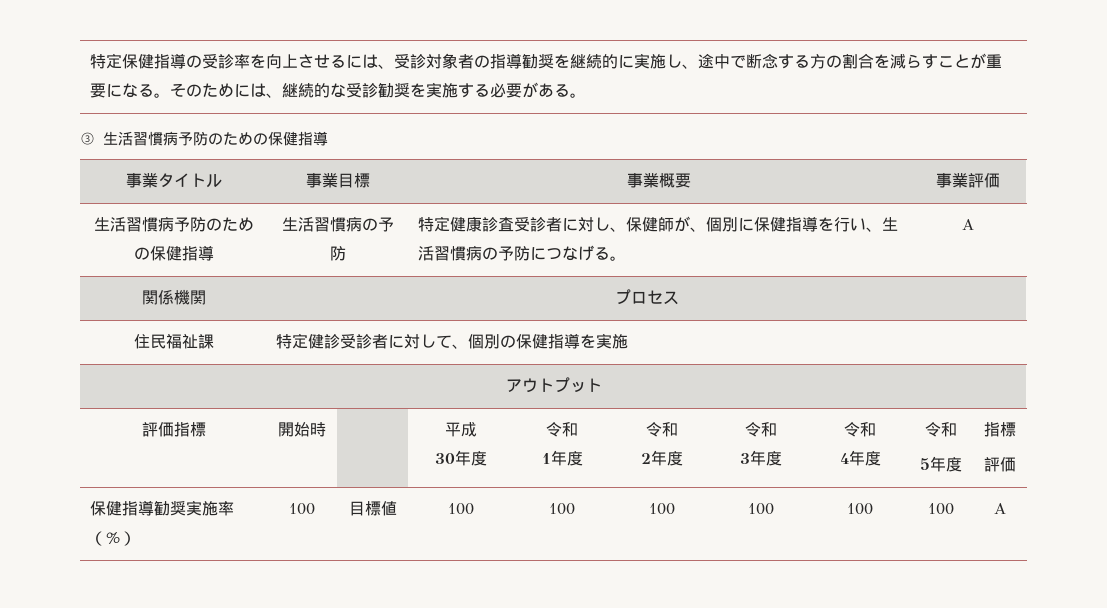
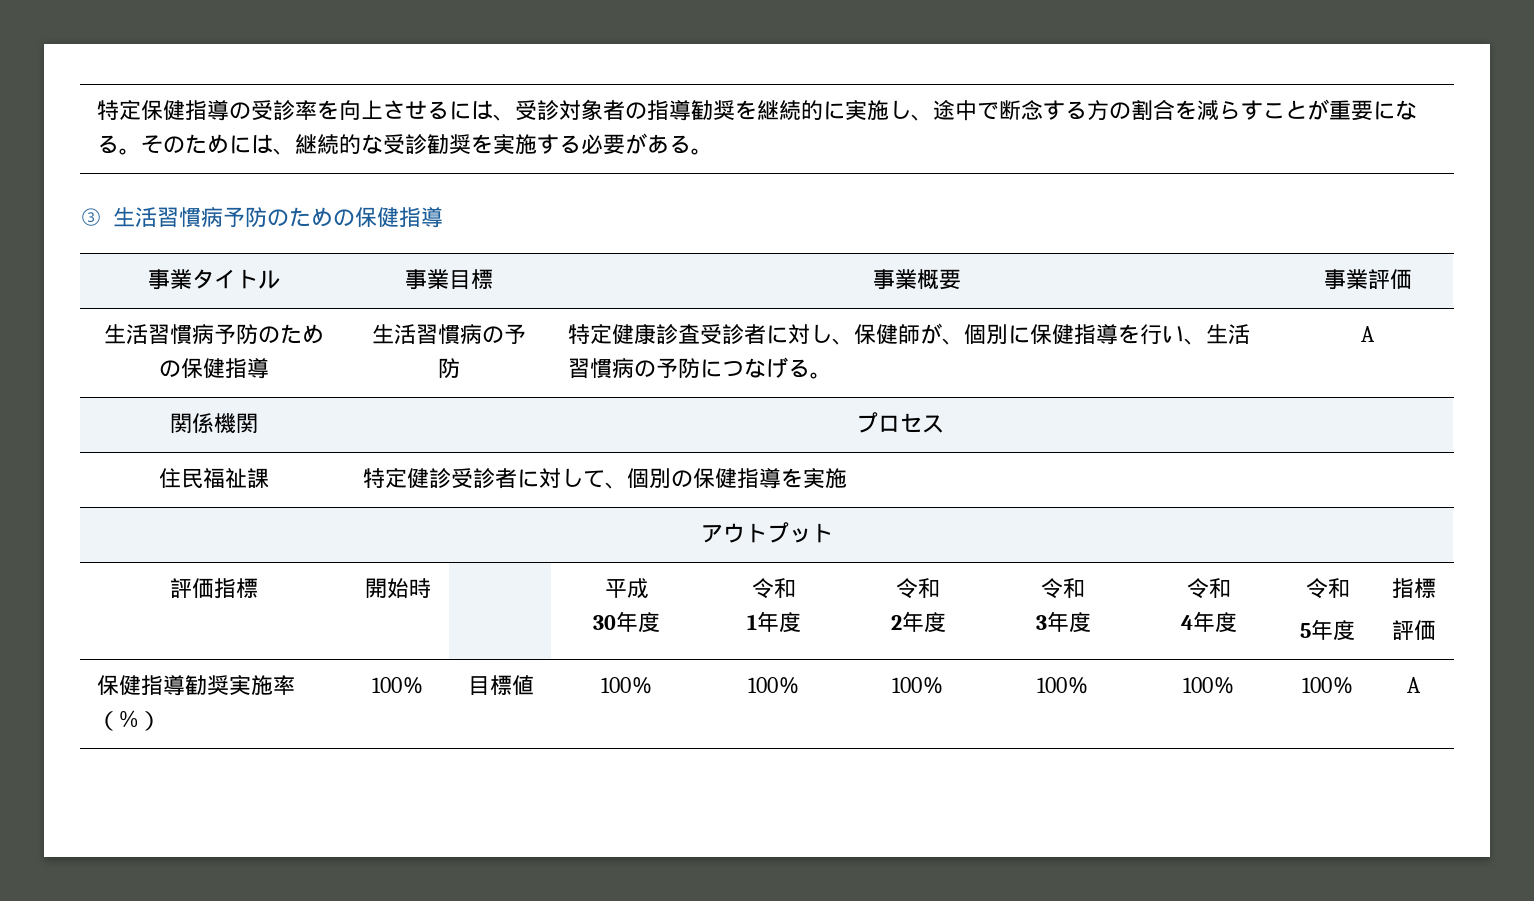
- 保健指導勧奨実施率（%） | 100 | 目標値 | 100 | 100 | 100 | 100 | 100 | 100 | A
+ 保健指導勧奨実施率（%） | 100％ | 目標値 | 100％ | 100％ | 100％ | 100％ | 100％ | 100％ | A

